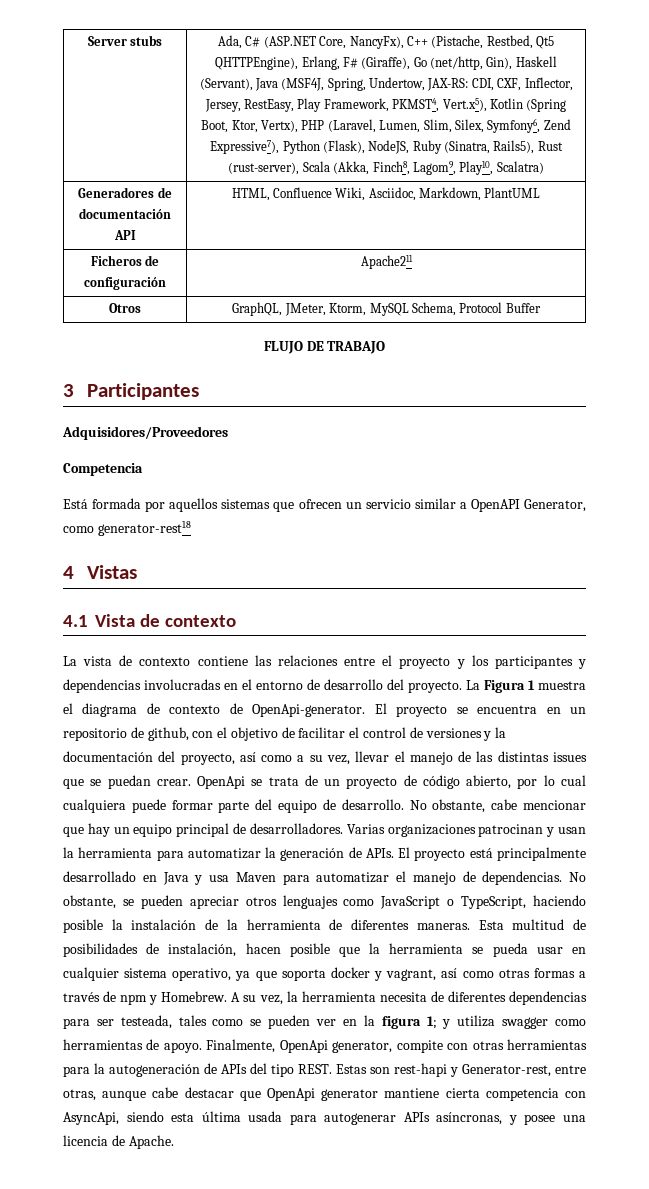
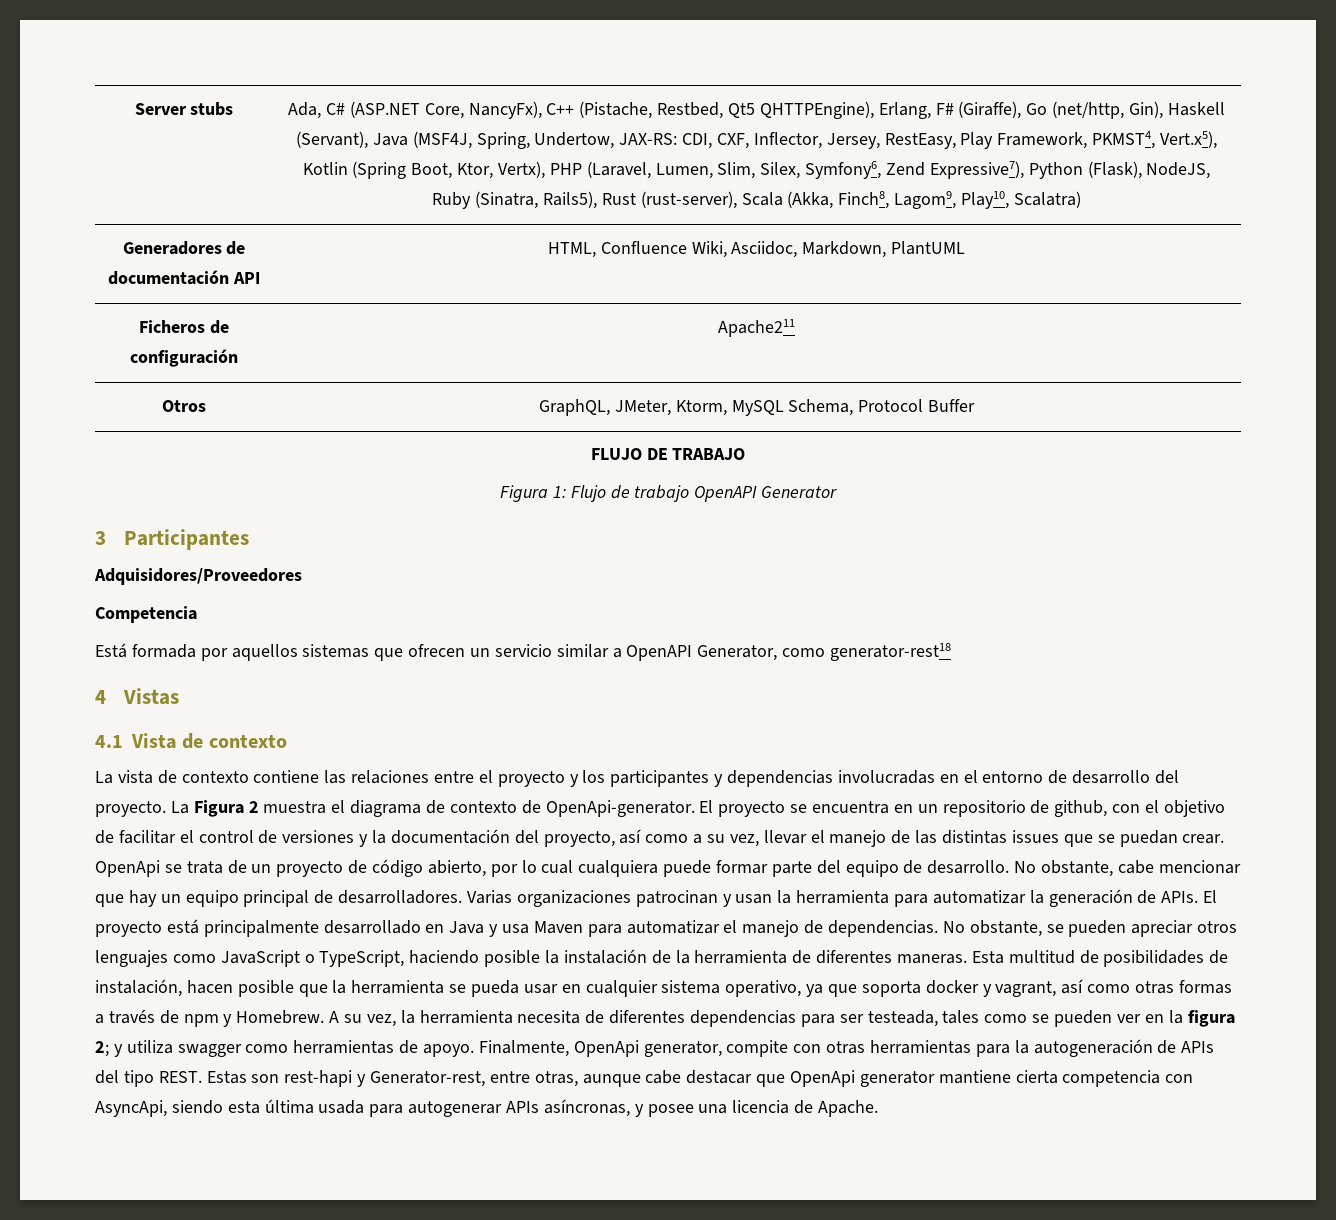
+ Figura 1: Flujo de trabajo OpenAPI Generator
- La Figura 1 muestra el diagrama de contexto de OpenApi-generator.
+ La Figura 2 muestra el diagrama de contexto de OpenApi-generator.
- A su vez, la herramienta necesita de diferentes dependencias para ser testeada, tales como se pueden ver en la figura 1; y utiliza swagger como herramientas de apoyo.
+ A su vez, la herramienta necesita de diferentes dependencias para ser testeada, tales como se pueden ver en la figura 2; y utiliza swagger como herramientas de apoyo.

